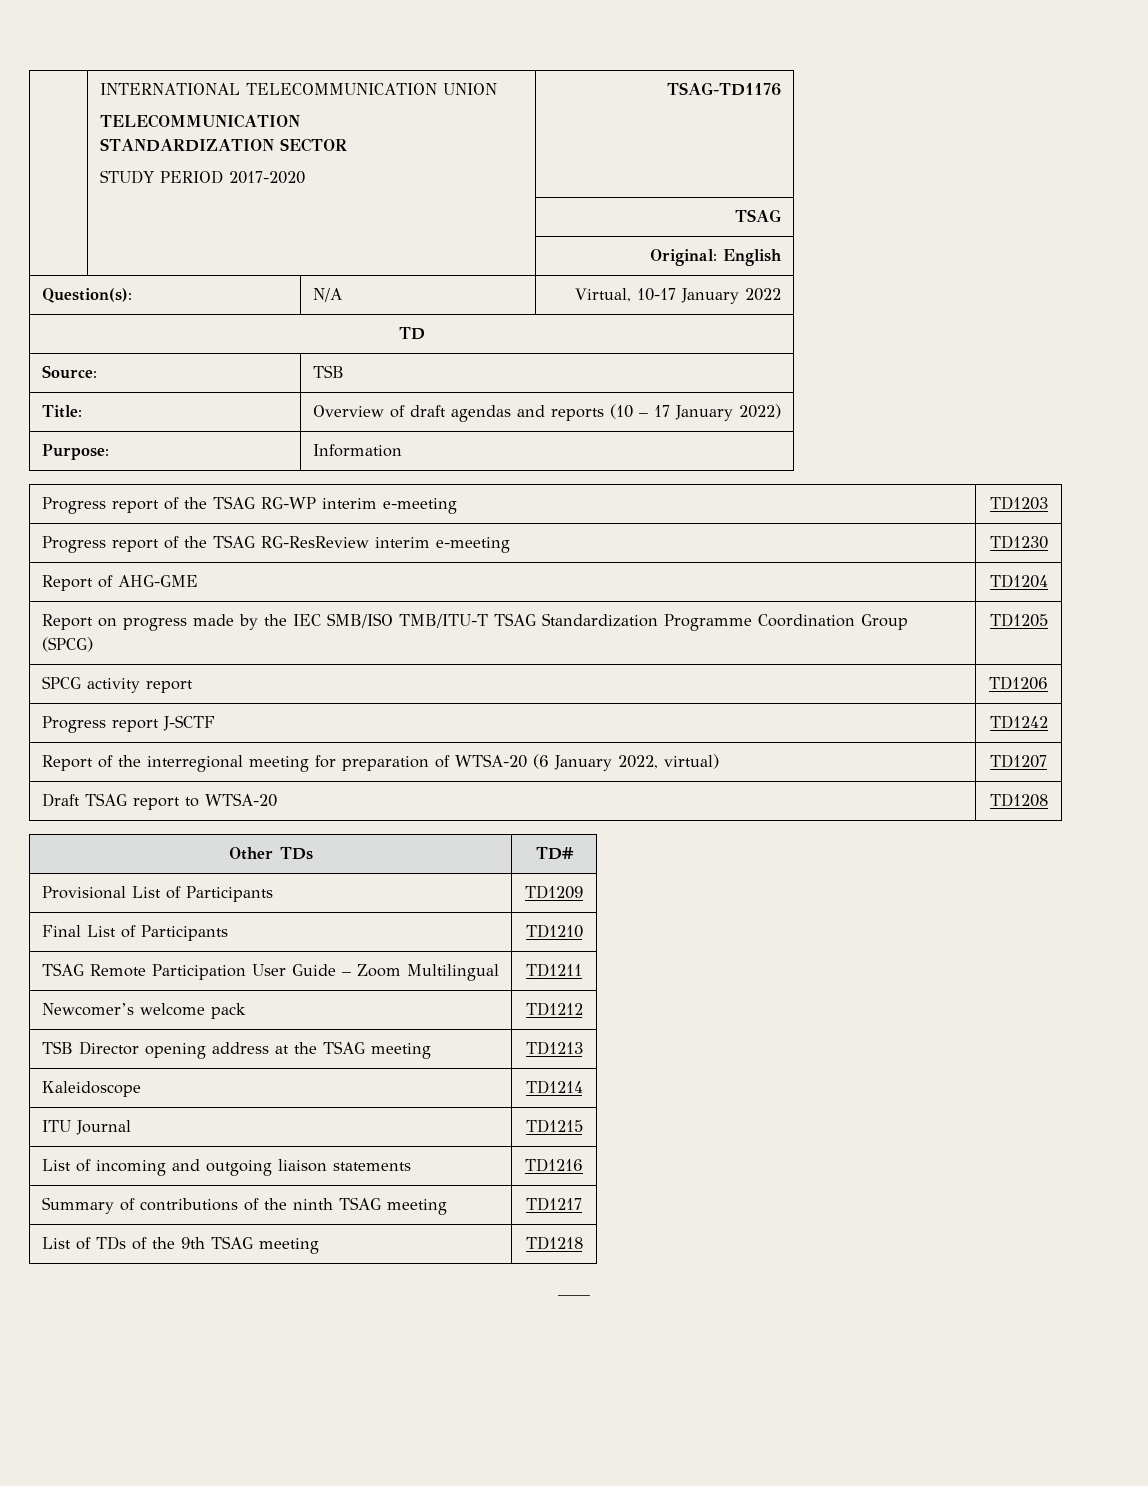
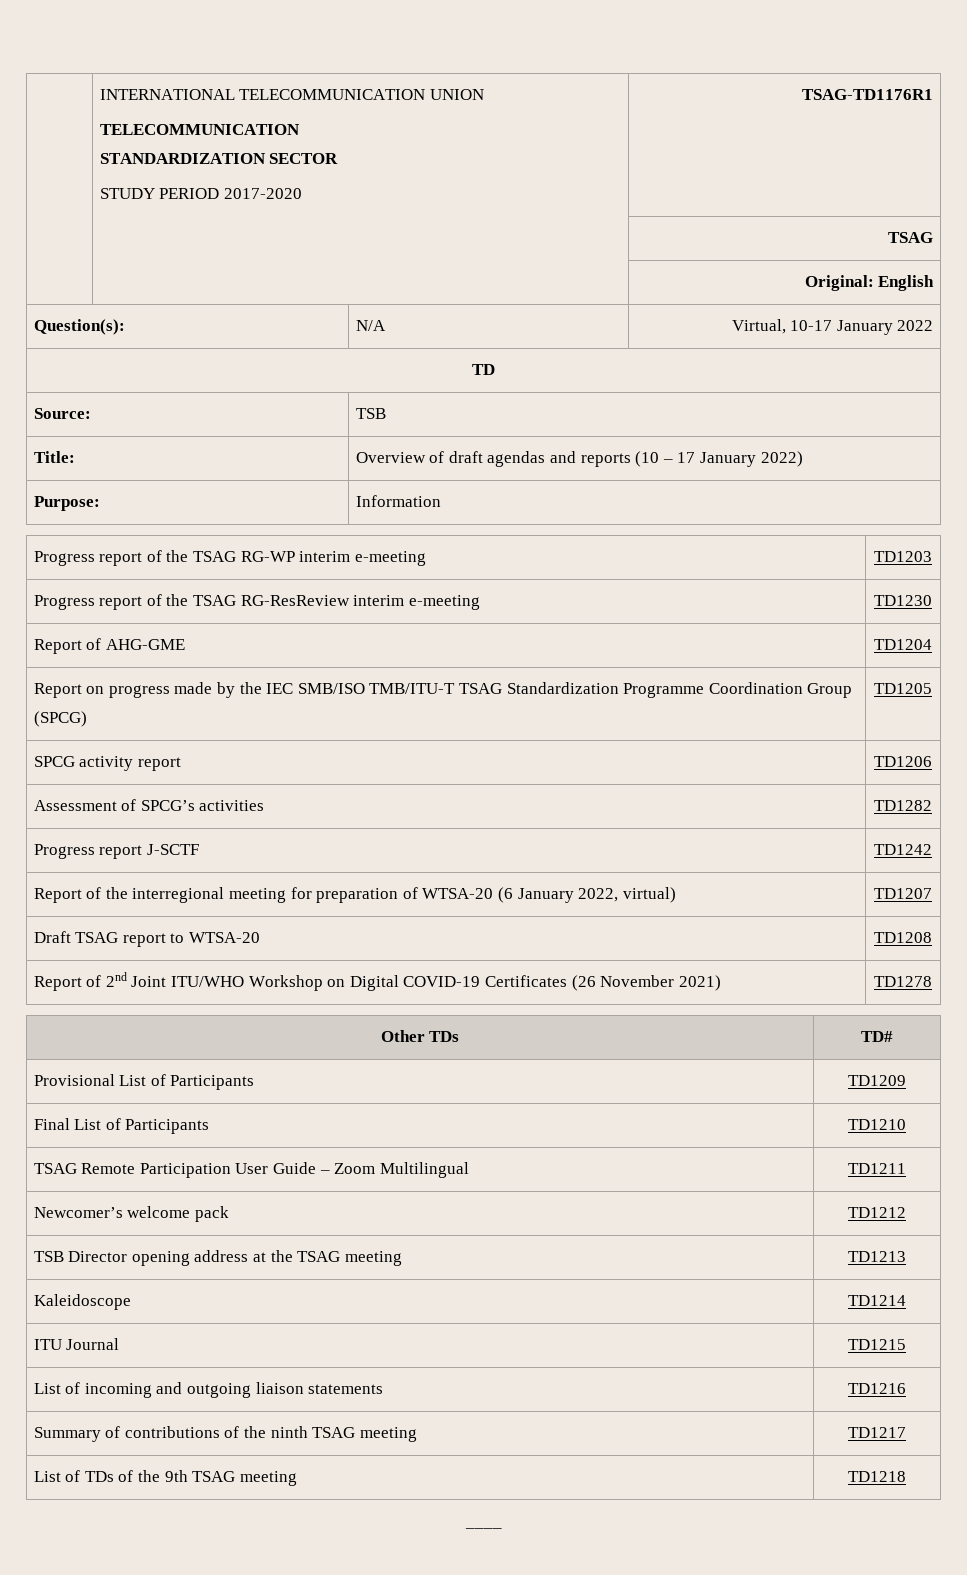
  | INTERNATIONAL TELECOMMUNICATION UNION
  TELECOMMUNICATION
  STANDARDIZATION SECTOR
- STUDY PERIOD 2017-2020 | TSAG-TD1176
+ STUDY PERIOD 2017-2020 | TSAG-TD1176R1
+ Assessment of SPCG’s activities | TD1282
+ Report of 2nd Joint ITU/WHO Workshop on Digital COVID-19 Certificates (26 November 2021) | TD1278

